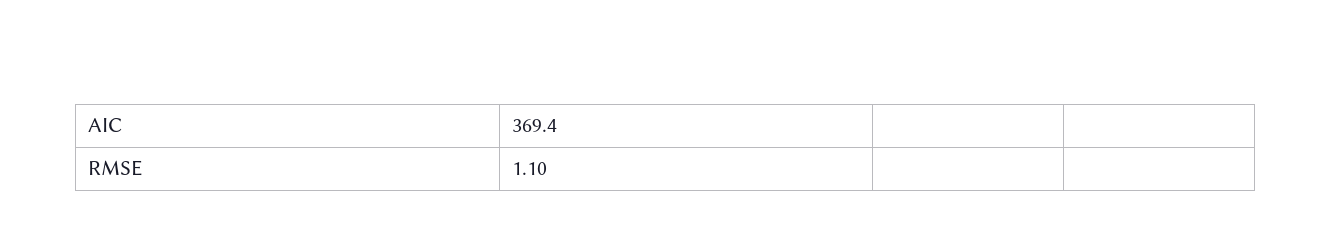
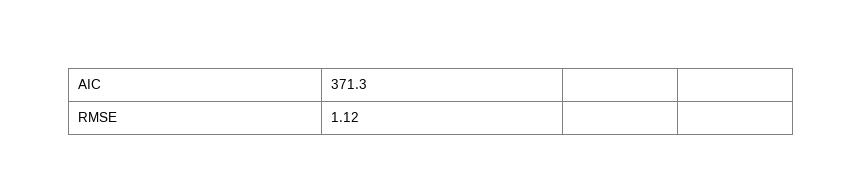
- AIC | 369.4 | |
+ AIC | 371.3 | |
- RMSE | 1.10 | |
+ RMSE | 1.12 | |

